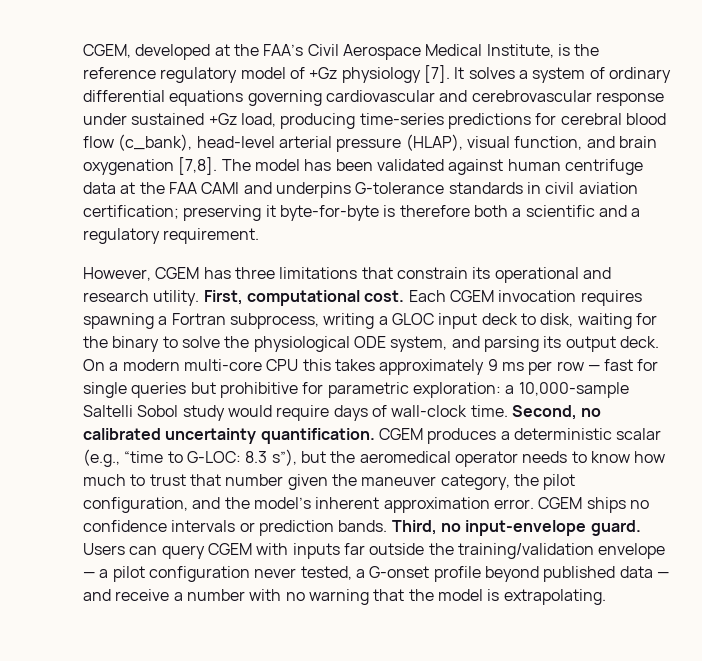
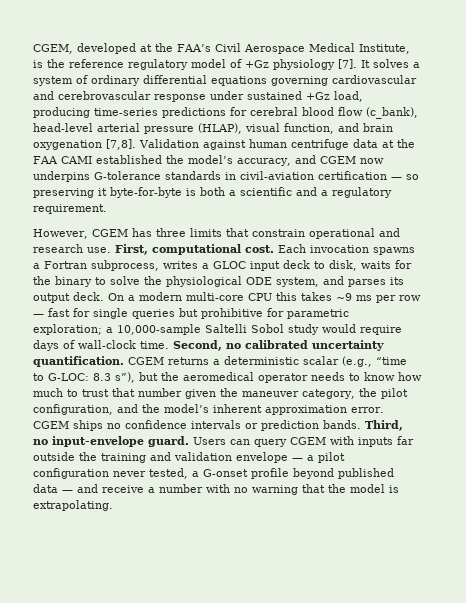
- The model has been validated against human centrifuge data at the FAA CAMI and underpins G-tolerance standards in civil aviation certification; preserving it byte-for-byte is therefore both a scientific and a regulatory requirement.
+ Validation against human centrifuge data at the FAA CAMI established the model’s accuracy, and CGEM now underpins G-tolerance standards in civil-aviation certification — so preserving it byte-for-byte is both a scientific and a regulatory requirement.
- However, CGEM has three limitations that constrain its operational and research utility.
+ However, CGEM has three limits that constrain operational and research use.
- Each CGEM invocation requires spawning a Fortran subprocess, writing a GLOC input deck to disk, waiting for the binary to solve the physiological ODE system, and parsing its output deck.
+ Each invocation spawns a Fortran subprocess, writes a GLOC input deck to disk, waits for the binary to solve the physiological ODE system, and parses its output deck.
- On a modern multi-core CPU this takes approximately 9 ms per row — fast for single queries but prohibitive for parametric exploration: a 10,000-sample Saltelli Sobol study would require days of wall-clock time.
+ On a modern multi-core CPU this takes ~9 ms per row — fast for single queries but prohibitive for parametric exploration; a 10,000-sample Saltelli Sobol study would require days of wall-clock time.
- CGEM produces a deterministic scalar (e.g., “time to G-LOC: 8.3 s”), but the aeromedical operator needs to know how much to trust that number given the maneuver category, the pilot configuration, and the model’s inherent approximation error.
+ CGEM returns a deterministic scalar (e.g., “time to G-LOC: 8.3 s”), but the aeromedical operator needs to know how much to trust that number given the maneuver category, the pilot configuration, and the model’s inherent approximation error.
- Users can query CGEM with inputs far outside the training/validation envelope — a pilot configuration never tested, a G-onset profile beyond published data — and receive a number with no warning that the model is extrapolating.
+ Users can query CGEM with inputs far outside the training and validation envelope — a pilot configuration never tested, a G-onset profile beyond published data — and receive a number with no warning that the model is extrapolating.

